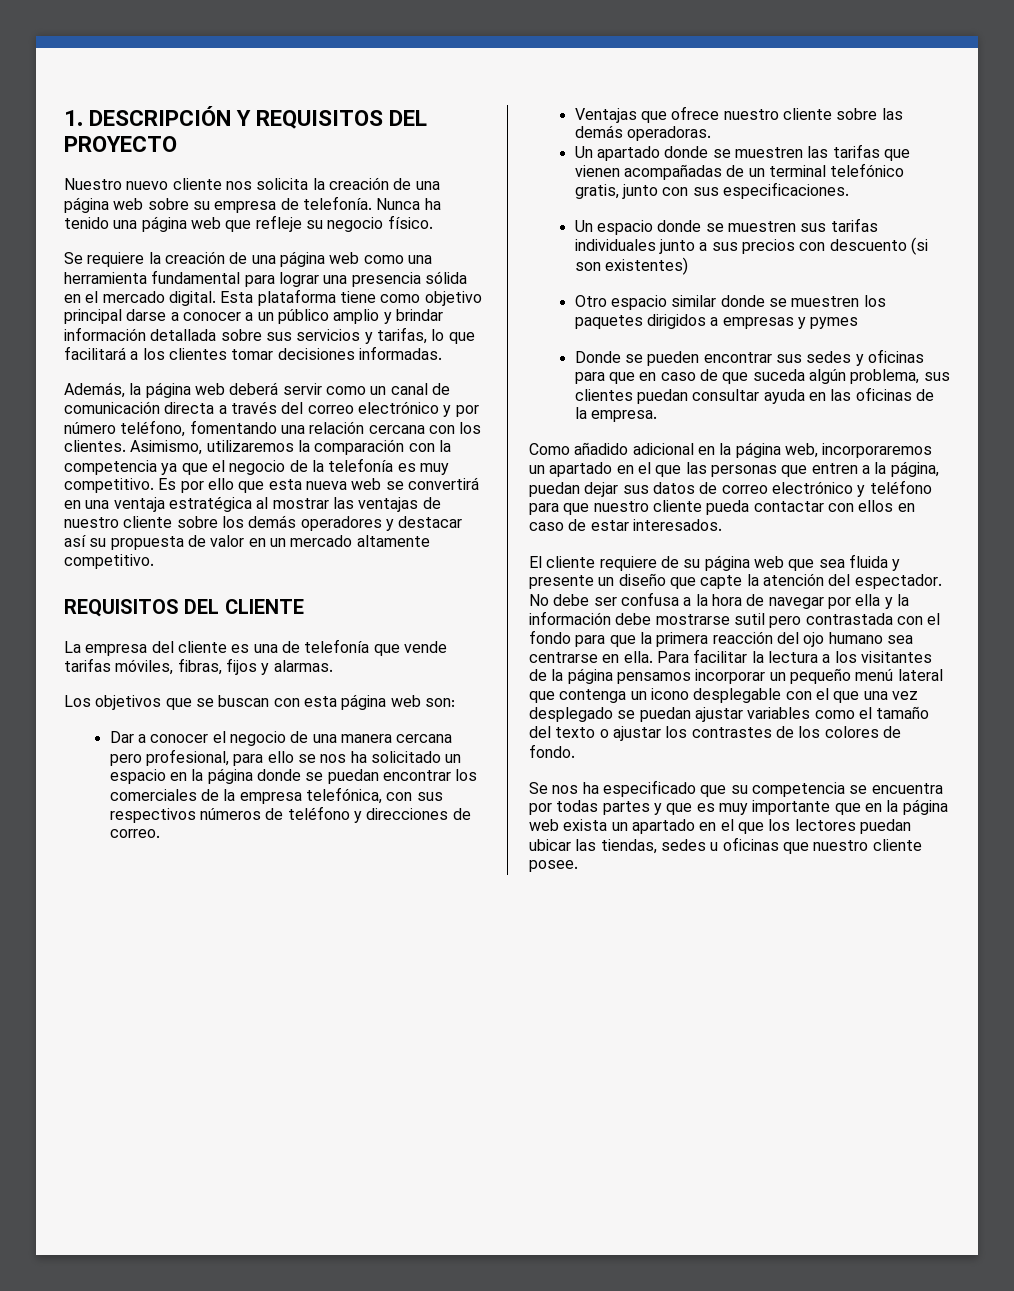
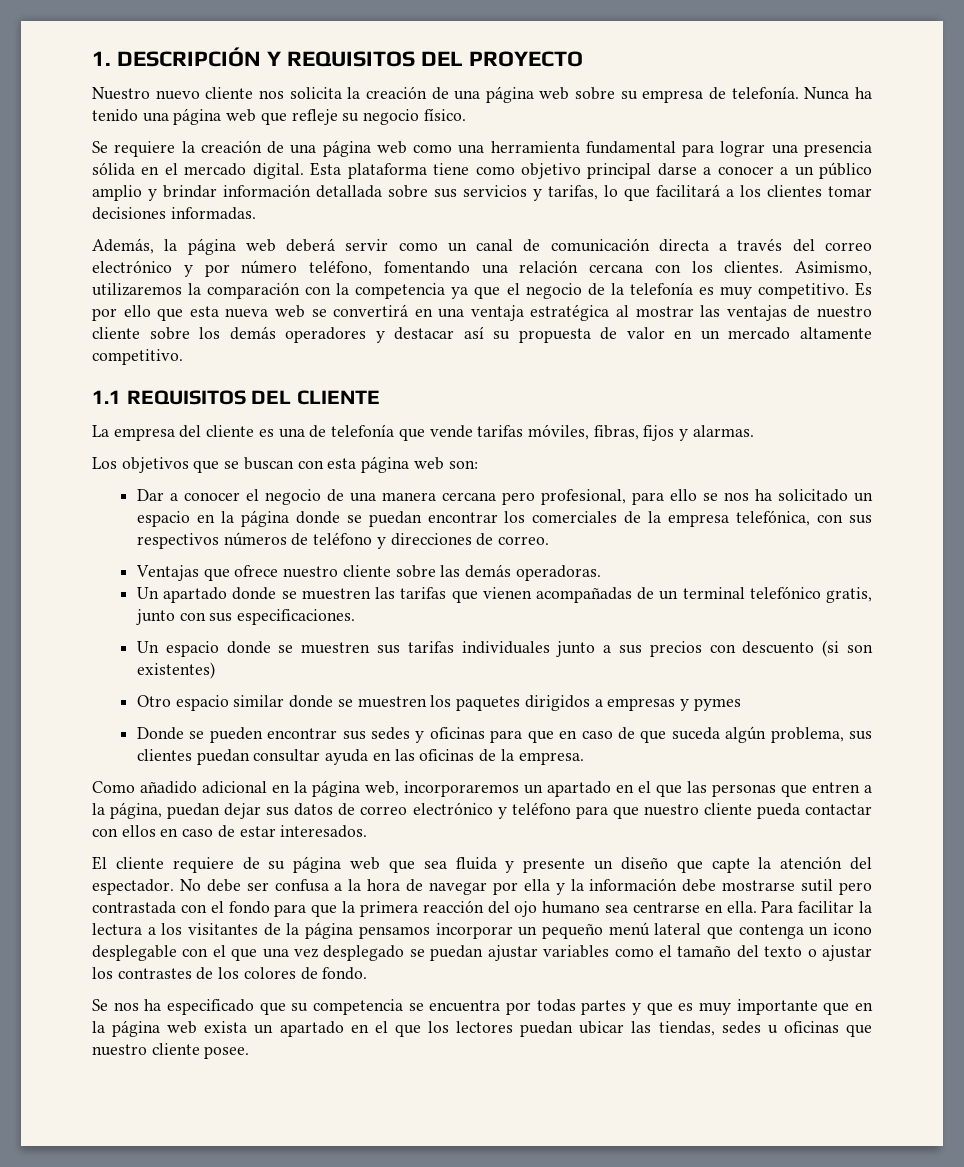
- REQUISITOS DEL CLIENTE
+ 1.1 REQUISITOS DEL CLIENTE

